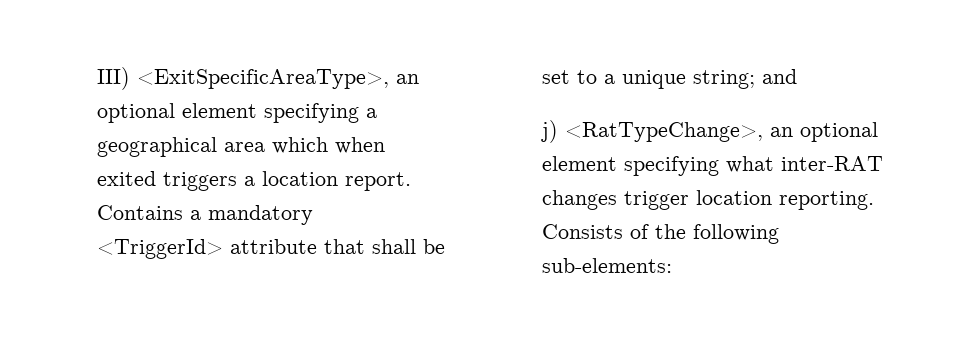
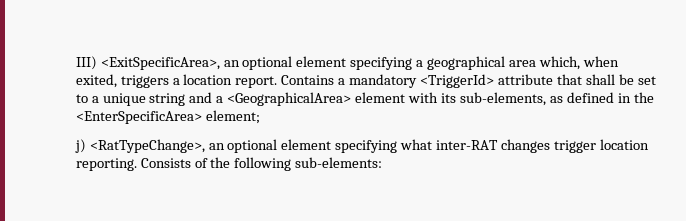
- III) <ExitSpecificAreaType>, an optional element specifying a geographical area which when exited triggers a location report.
+ III) <ExitSpecificArea>, an optional element specifying a geographical area which, when exited, triggers a location report.
- Contains a mandatory <TriggerId> attribute that shall be set to a unique string; and
+ Contains a mandatory <TriggerId> attribute that shall be set to a unique string and a <GeographicalArea> element with its sub-elements, as defined in the <EnterSpecificArea> element;

